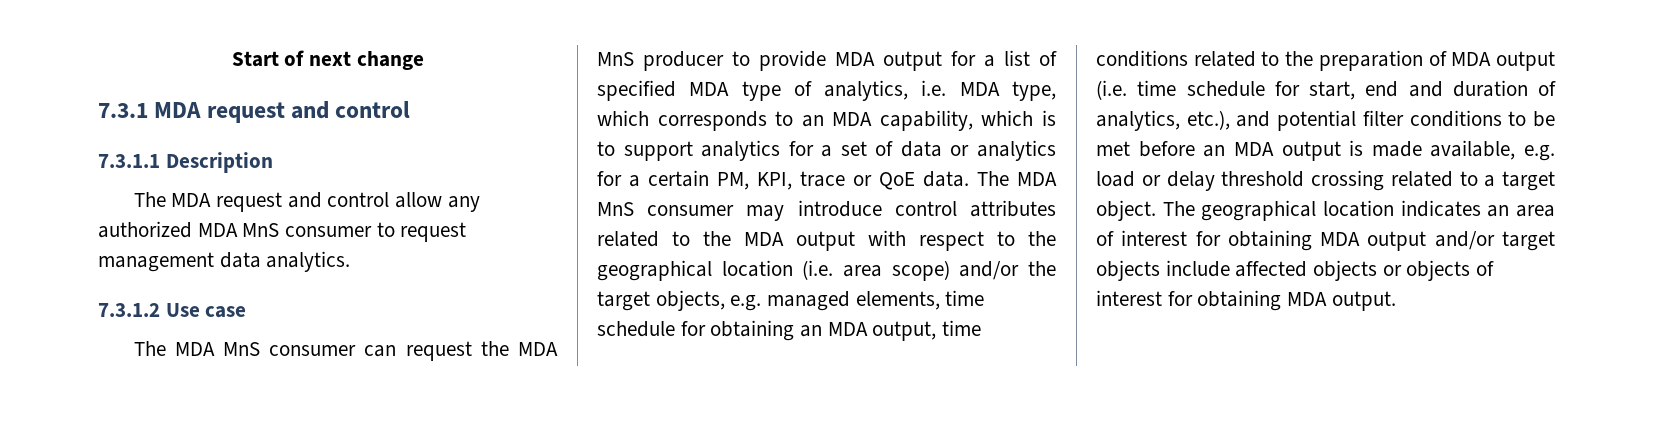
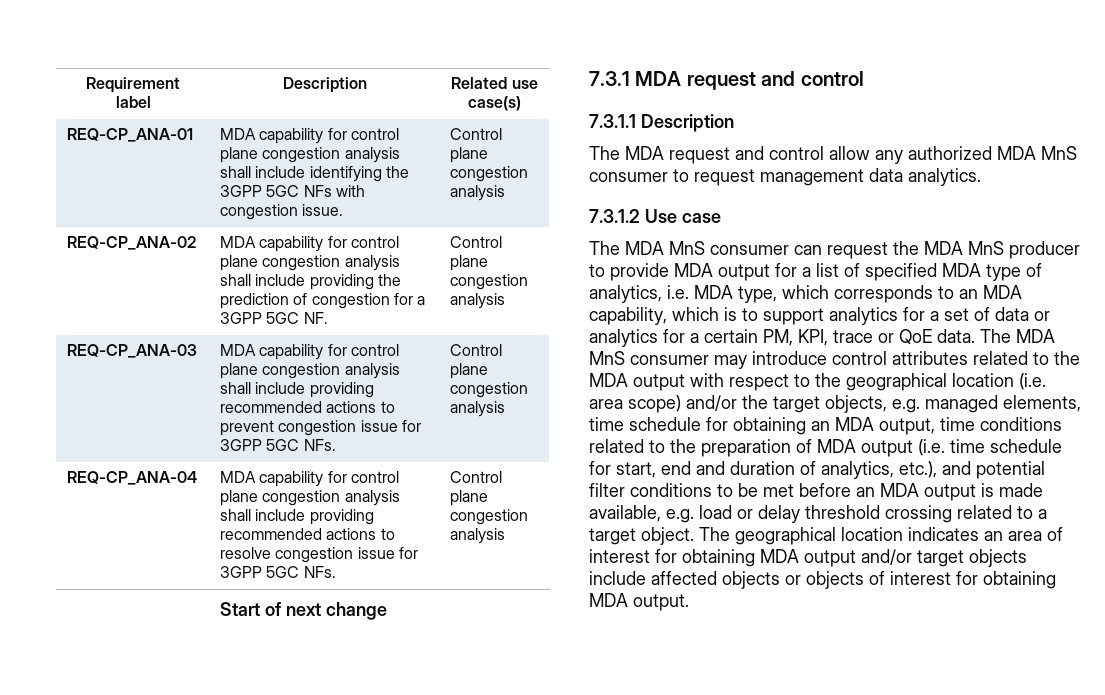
+ Requirement label | Description | Related use case(s)
+ REQ-CP_ANA-01 | MDA capability for control plane congestion analysis shall include identifying the 3GPP 5GC NFs with congestion issue. | Control plane congestion analysis
+ REQ-CP_ANA-02 | MDA capability for control plane congestion analysis shall include providing the prediction of congestion for a 3GPP 5GC NF. | Control plane congestion analysis
+ REQ-CP_ANA-03 | MDA capability for control plane congestion analysis shall include providing recommended actions to prevent congestion issue for 3GPP 5GC NFs. | Control plane congestion analysis
+ REQ-CP_ANA-04 | MDA capability for control plane congestion analysis shall include providing recommended actions to resolve congestion issue for 3GPP 5GC NFs. | Control plane congestion analysis

